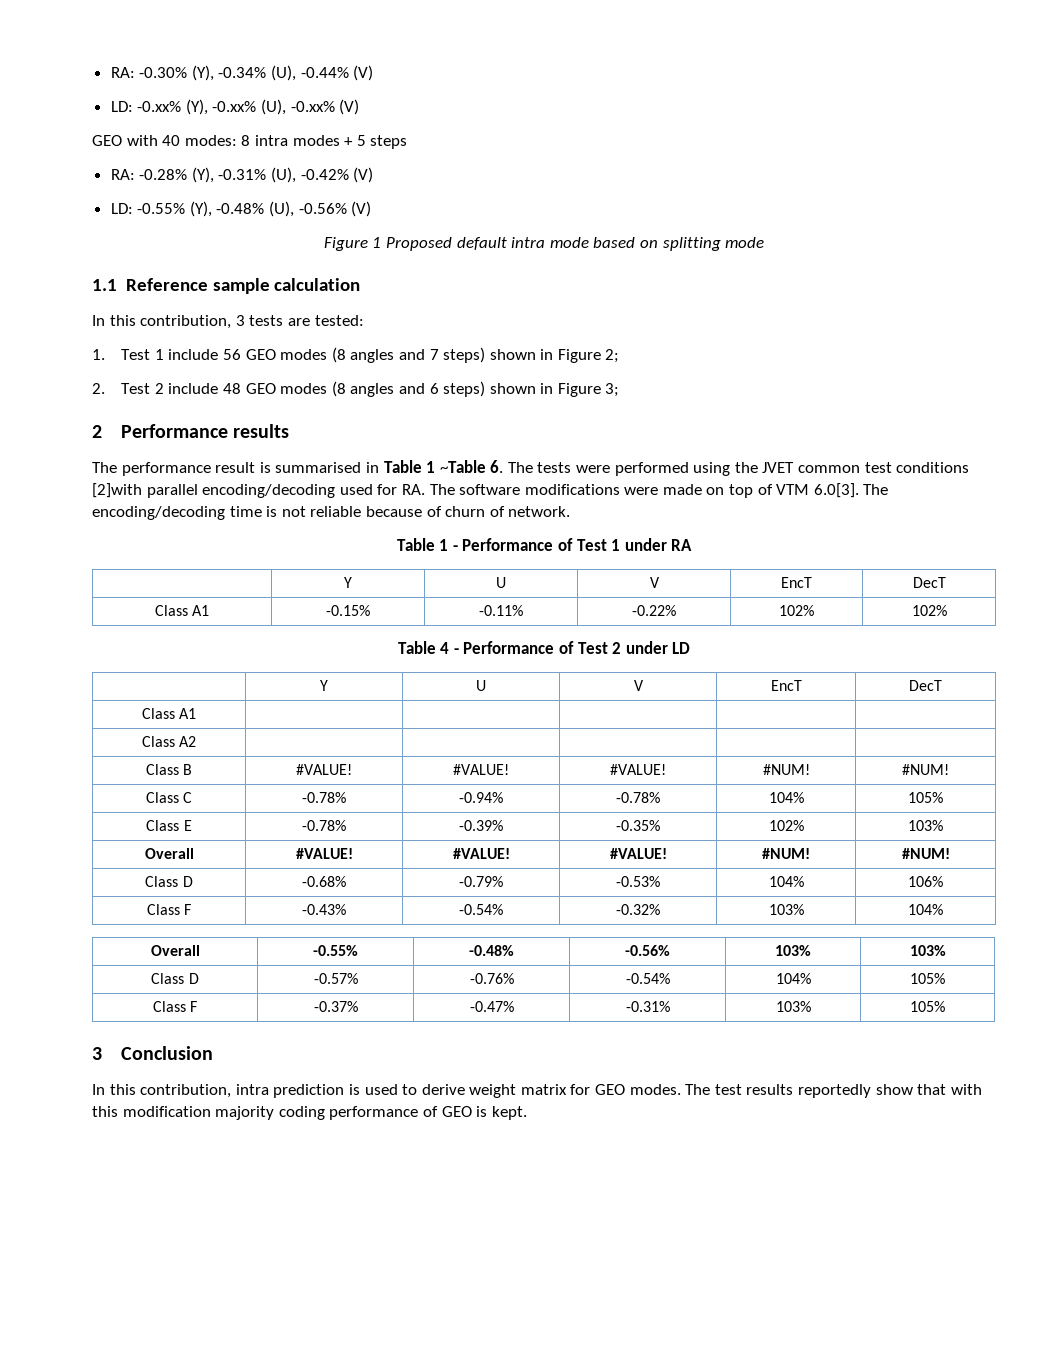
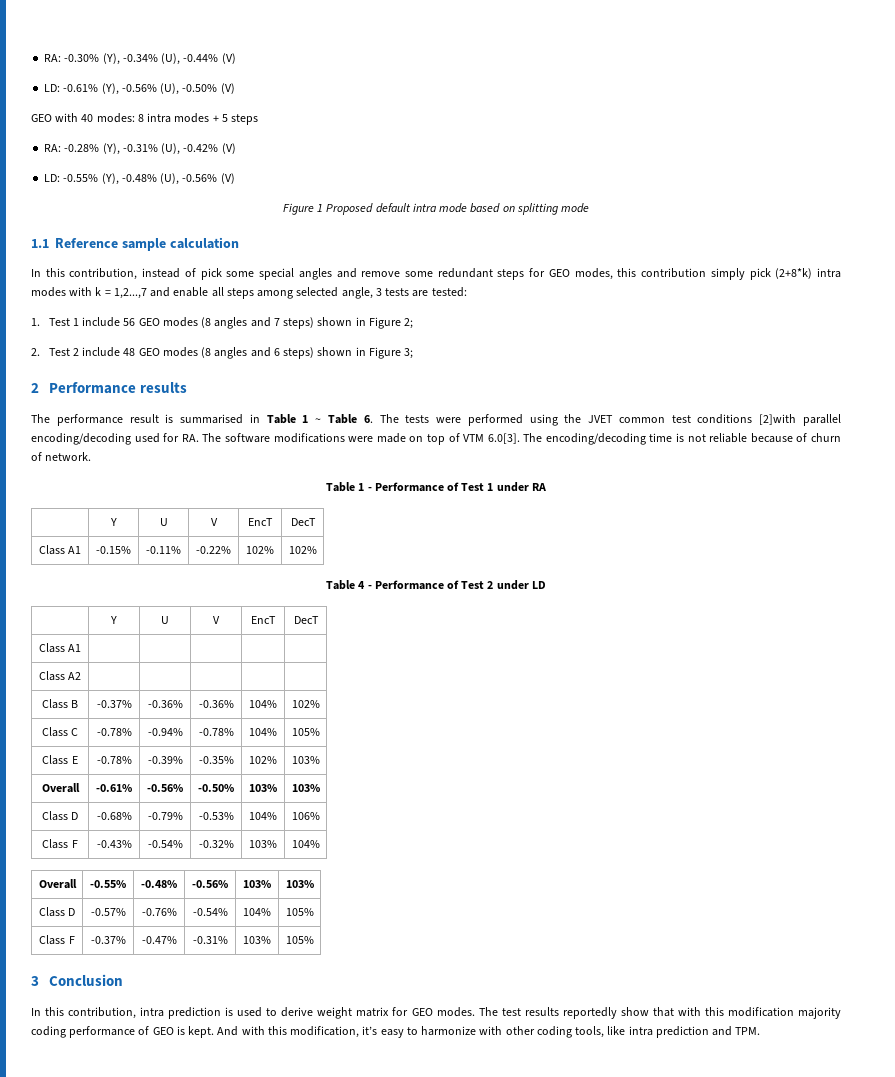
- LD: -0.xx% (Y), -0.xx% (U), -0.xx% (V)
+ LD: -0.61% (Y), -0.56% (U), -0.50% (V)
- In this contribution, 3 tests are tested:
+ In this contribution, instead of pick some special angles and remove some redundant steps for GEO modes, this contribution simply pick (2+8*k) intra modes with k = 1,2...,7 and enable all steps among selected angle, 3 tests are tested:
- The performance result is summarised in Table 1 ~Table 6. The tests were performed using the JVET common test conditions [2]with parallel encoding/decoding used for RA. The software modifications were made on top of VTM 6.0[3]. The encoding/decoding time is not reliable because of churn of network.
+ The performance result is summarised in Table 1 ~ Table 6. The tests were performed using the JVET common test conditions [2]with parallel encoding/decoding used for RA. The software modifications were made on top of VTM 6.0[3]. The encoding/decoding time is not reliable because of churn of network.
- Class B | #VALUE! | #VALUE! | #VALUE! | #NUM! | #NUM!
+ Class B | -0.37% | -0.36% | -0.36% | 104% | 102%
- Overall | #VALUE! | #VALUE! | #VALUE! | #NUM! | #NUM!
+ Overall | -0.61% | -0.56% | -0.50% | 103% | 103%
+ And with this modification, it’s easy to harmonize with other coding tools, like intra prediction and TPM.

